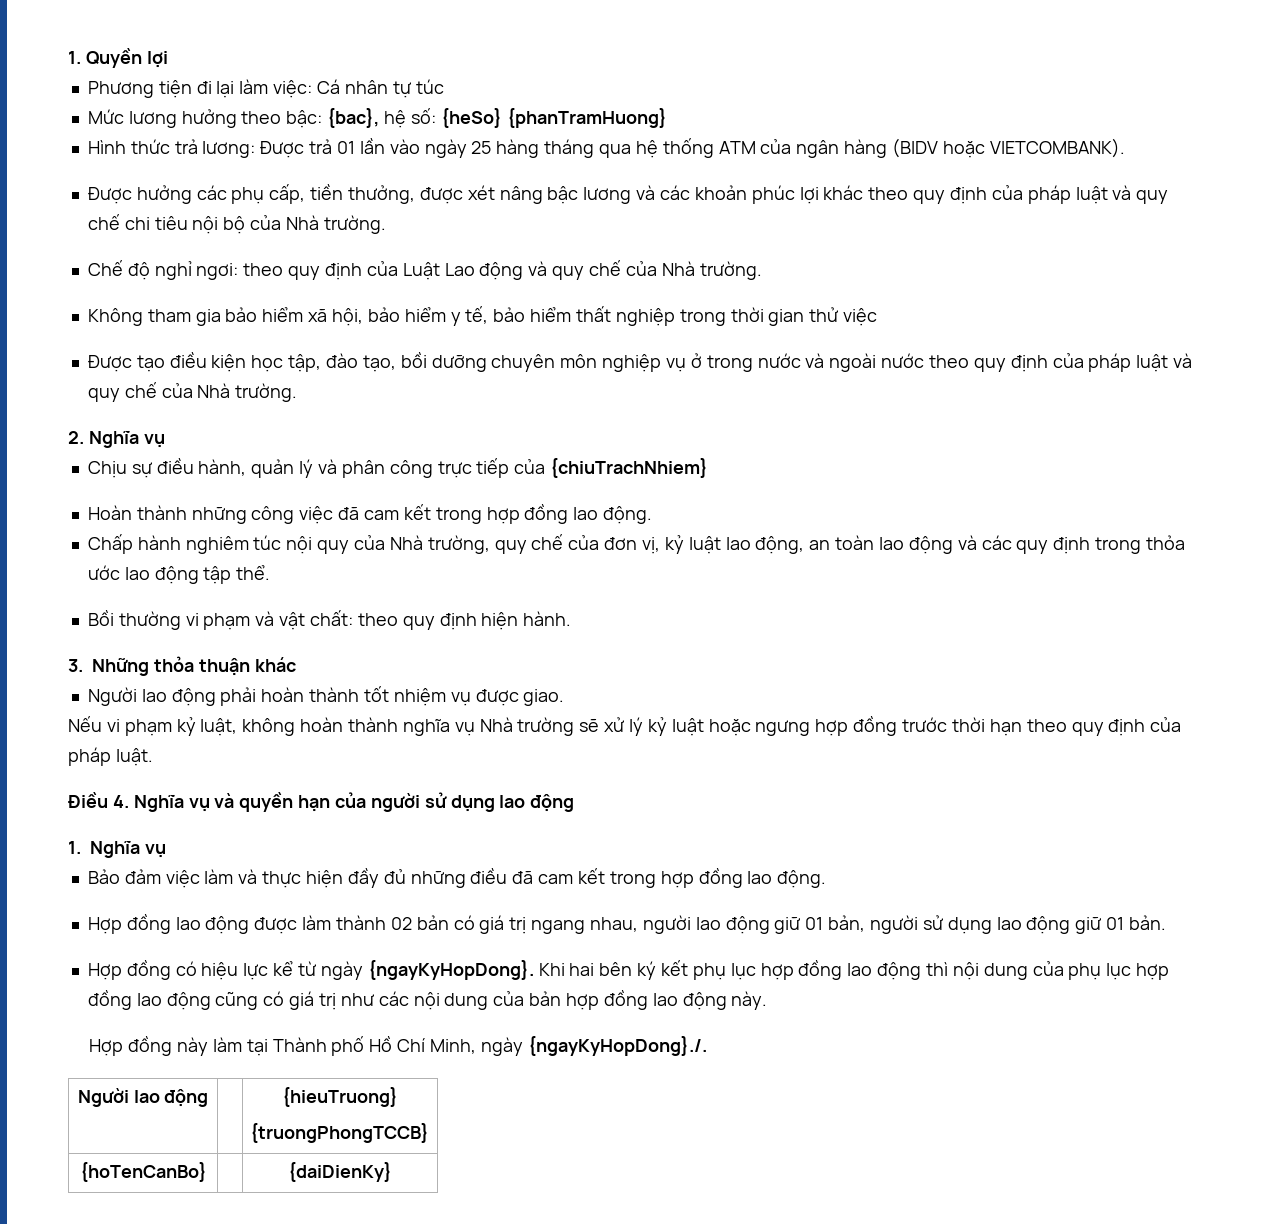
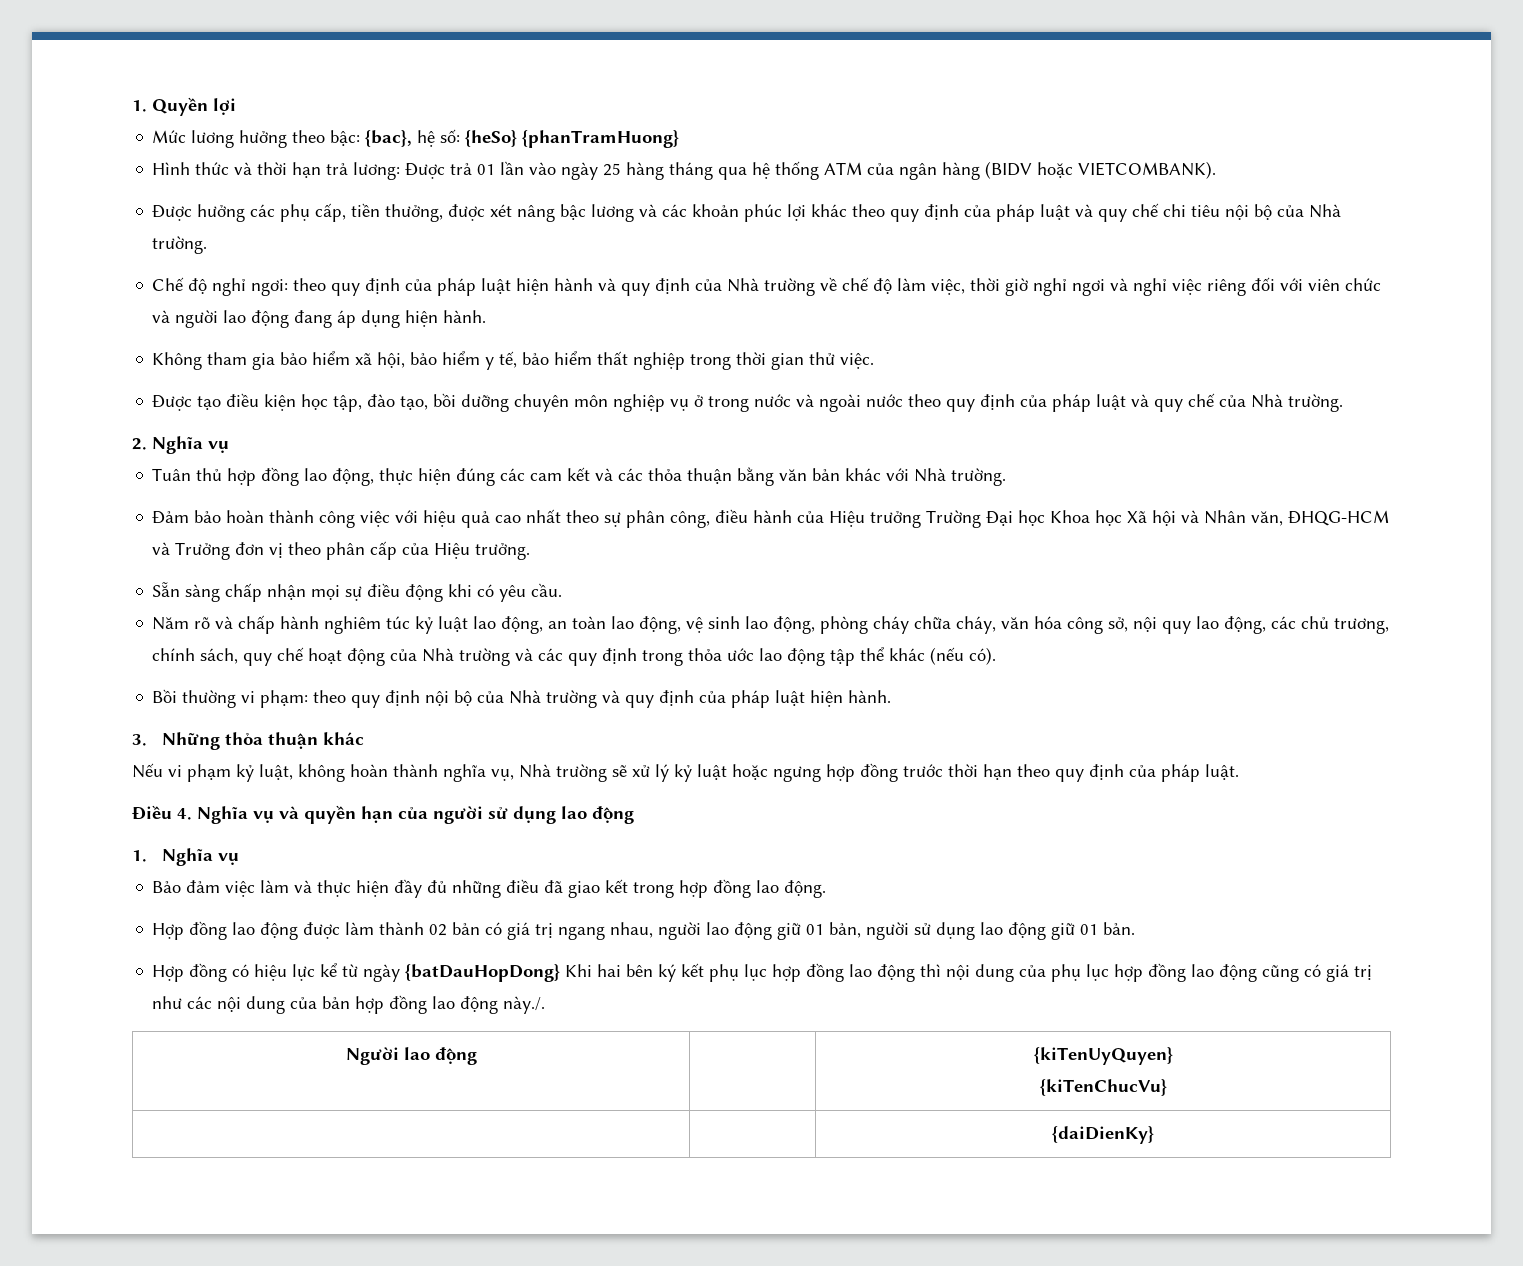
- Phương tiện đi lại làm việc: Cá nhân tự túc
- Hình thức trả lương: Được trả 01 lần vào ngày 25 hàng tháng qua hệ thống ATM của ngân hàng (BIDV hoặc VIETCOMBANK).
+ Hình thức và thời hạn trả lương: Được trả 01 lần vào ngày 25 hàng tháng qua hệ thống ATM của ngân hàng (BIDV hoặc VIETCOMBANK).
- Chế độ nghỉ ngơi: theo quy định của Luật Lao động và quy chế của Nhà trường.
+ Chế độ nghỉ ngơi: theo quy định của pháp luật hiện hành và quy định của Nhà trường về chế độ làm việc, thời giờ nghỉ ngơi và nghỉ việc riêng đối với viên chức và người lao động đang áp dụng hiện hành.
- Không tham gia bảo hiểm xã hội, bảo hiểm y tế, bảo hiểm thất nghiệp trong thời gian thử việc
+ Không tham gia bảo hiểm xã hội, bảo hiểm y tế, bảo hiểm thất nghiệp trong thời gian thử việc.
- Chịu sự điều hành, quản lý và phân công trực tiếp của {chiuTrachNhiem}
- Hoàn thành những công việc đã cam kết trong hợp đồng lao động.
- Chấp hành nghiêm túc nội quy của Nhà trường, quy chế của đơn vị, kỷ luật lao động, an toàn lao động và các quy định trong thỏa ước lao động tập thể.
+ Tuân thủ hợp đồng lao động, thực hiện đúng các cam kết và các thỏa thuận bằng văn bản khác với Nhà trường.
+ Đảm bảo hoàn thành công việc với hiệu quả cao nhất theo sự phân công, điều hành của Hiệu trưởng Trường Đại học Khoa học Xã hội và Nhân văn, ĐHQG-HCM và Trưởng đơn vị theo phân cấp của Hiệu trưởng.
+ Sẵn sàng chấp nhận mọi sự điều động khi có yêu cầu.
+ Năm rõ và chấp hành nghiêm túc kỷ luật lao động, an toàn lao động, vệ sinh lao động, phòng cháy chữa cháy, văn hóa công sở, nội quy lao động, các chủ trương, chính sách, quy chế hoạt động của Nhà trường và các quy định trong thỏa ước lao động tập thể khác (nếu có).
- Bồi thường vi phạm và vật chất: theo quy định hiện hành.
+ Bồi thường vi phạm: theo quy định nội bộ của Nhà trường và quy định của pháp luật hiện hành.
- Người lao động phải hoàn thành tốt nhiệm vụ được giao.
- Nếu vi phạm kỷ luật, không hoàn thành nghĩa vụ Nhà trường sẽ xử lý kỷ luật hoặc ngưng hợp đồng trước thời hạn theo quy định của pháp luật.
+ Nếu vi phạm kỷ luật, không hoàn thành nghĩa vụ, Nhà trường sẽ xử lý kỷ luật hoặc ngưng hợp đồng trước thời hạn theo quy định của pháp luật.
- Bảo đảm việc làm và thực hiện đầy đủ những điều đã cam kết trong hợp đồng lao động.
+ Bảo đảm việc làm và thực hiện đầy đủ những điều đã giao kết trong hợp đồng lao động.
- Hợp đồng có hiệu lực kể từ ngày {ngayKyHopDong}. Khi hai bên ký kết phụ lục hợp đồng lao động thì nội dung của phụ lục hợp đồng lao động cũng có giá trị như các nội dung của bản hợp đồng lao động này.
- Hợp đồng này làm tại Thành phố Hồ Chí Minh, ngày {ngayKyHopDong}./.
+ Hợp đồng có hiệu lực kể từ ngày {batDauHopDong} Khi hai bên ký kết phụ lục hợp đồng lao động thì nội dung của phụ lục hợp đồng lao động cũng có giá trị như các nội dung của bản hợp đồng lao động này./.
- Người lao động | | {hieuTruong}
- {truongPhongTCCB}
- {hoTenCanBo} | | {daiDienKy}
+ Người lao động | | {kiTenUyQuyen}
+ {kiTenChucVu}
+ | | {daiDienKy}

